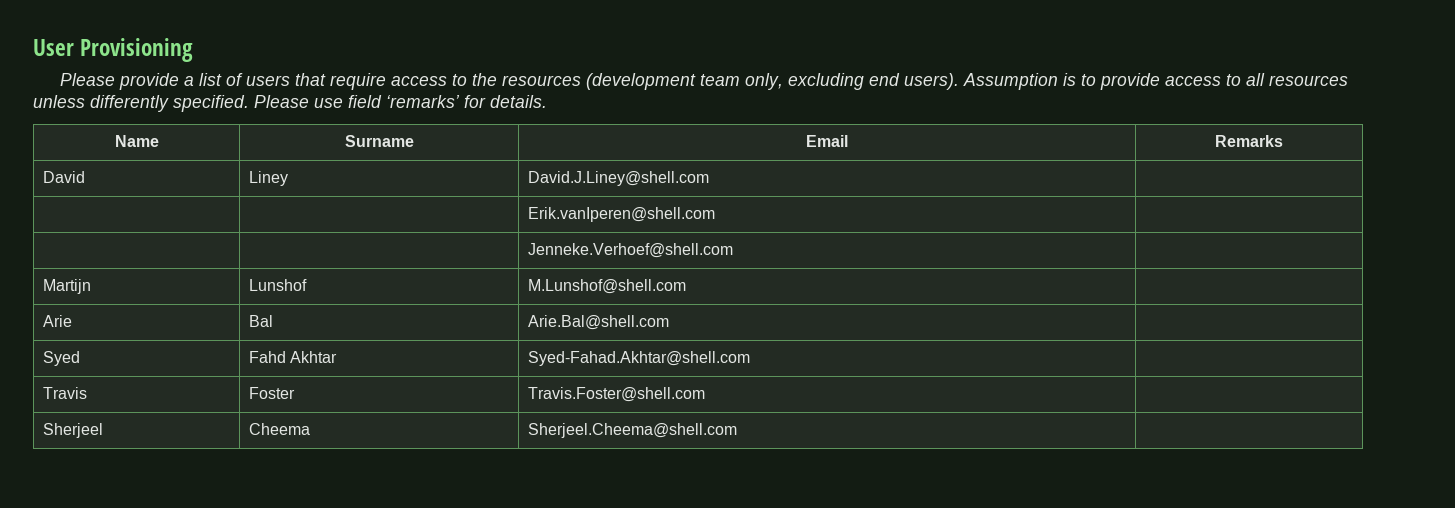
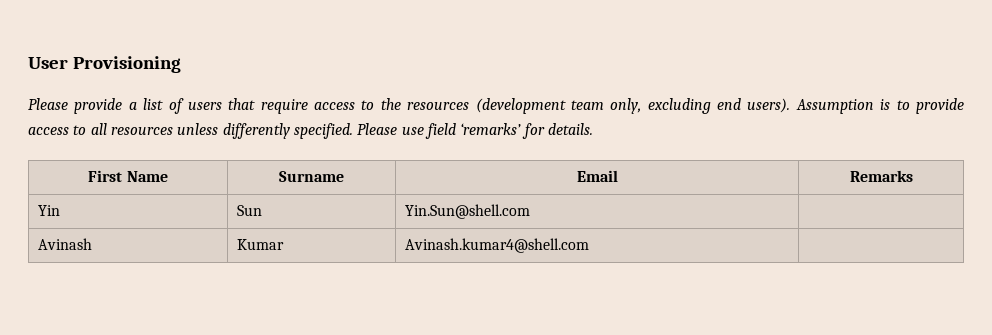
- Name | Surname | Email | Remarks
+ First Name | Surname | Email | Remarks
- David | Liney | David.J.Liney@shell.com |
- | | Erik.vanIperen@shell.com |
- | | Jenneke.Verhoef@shell.com |
- Martijn | Lunshof | M.Lunshof@shell.com |
- Arie | Bal | Arie.Bal@shell.com |
- Syed | Fahd Akhtar | Syed-Fahad.Akhtar@shell.com |
- Travis | Foster | Travis.Foster@shell.com |
- Sherjeel | Cheema | Sherjeel.Cheema@shell.com |
+ Yin | Sun | Yin.Sun@shell.com |
+ Avinash | Kumar | Avinash.kumar4@shell.com |

